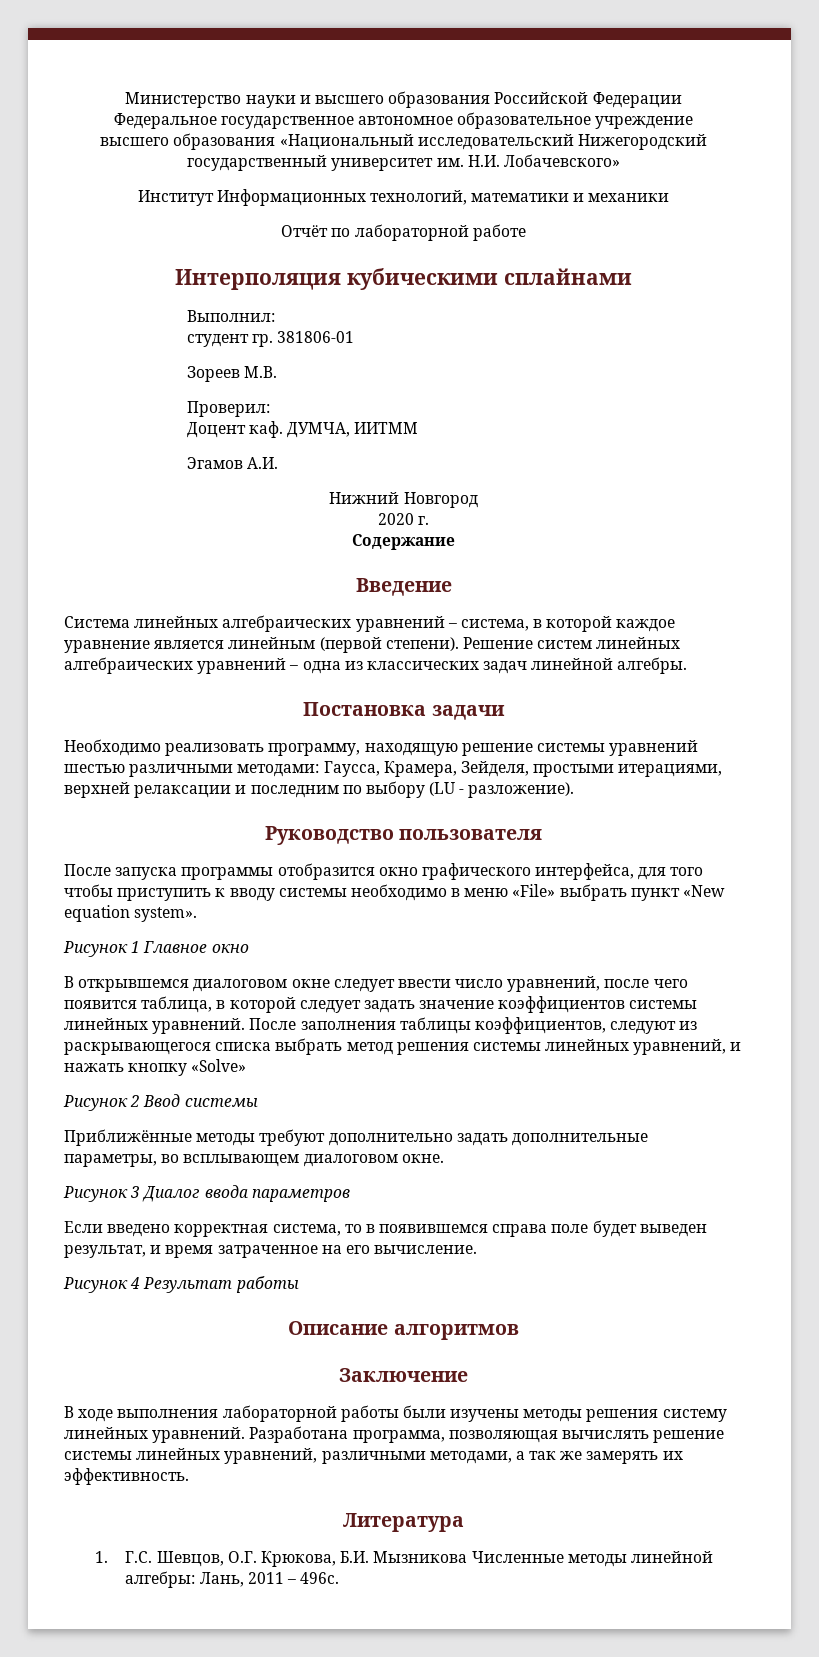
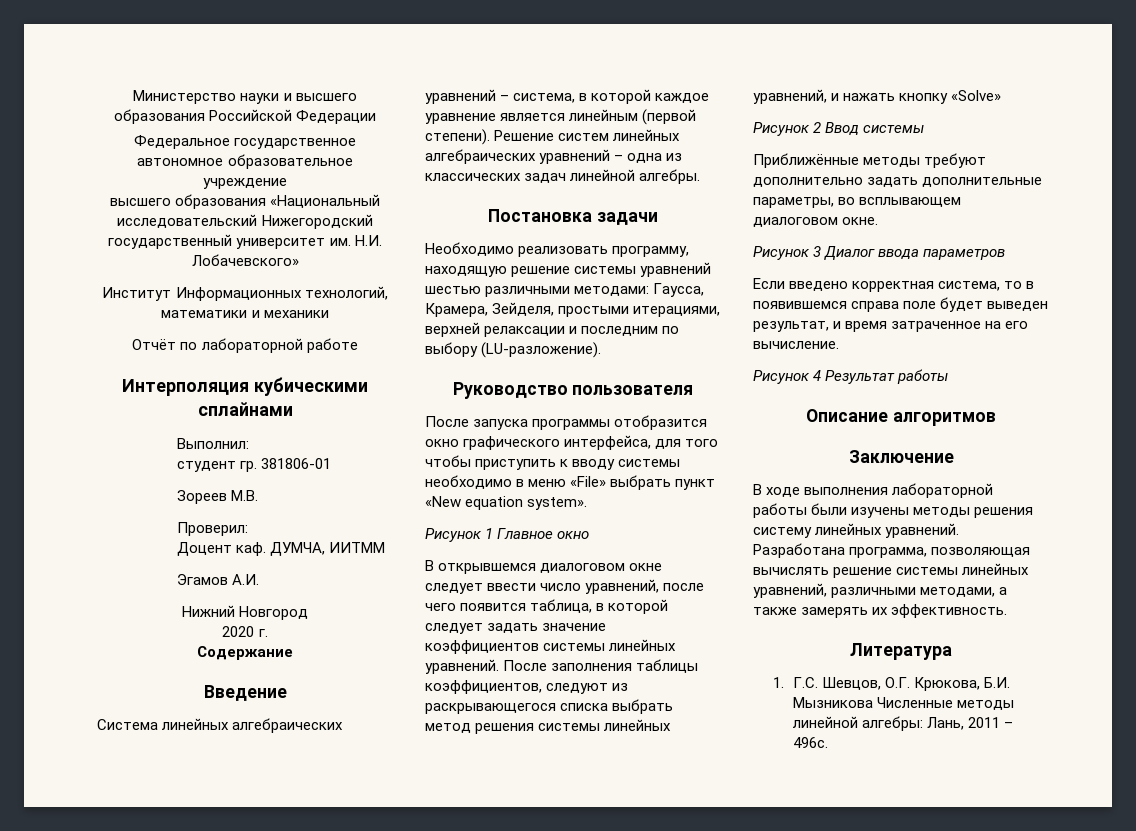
- Необходимо реализовать программу, находящую решение системы уравнений шестью различными методами: Гаусса, Крамера, Зейделя, простыми итерациями, верхней релаксации и последним по выбору (LU - разложение).
+ Необходимо реализовать программу, находящую решение системы уравнений шестью различными методами: Гаусса, Крамера, Зейделя, простыми итерациями, верхней релаксации и последним по выбору (LU-разложение).
- Разработана программа, позволяющая вычислять решение системы линейных уравнений, различными методами, а так же замерять их эффективность.
+ Разработана программа, позволяющая вычислять решение системы линейных уравнений, различными методами, а также замерять их эффективность.

